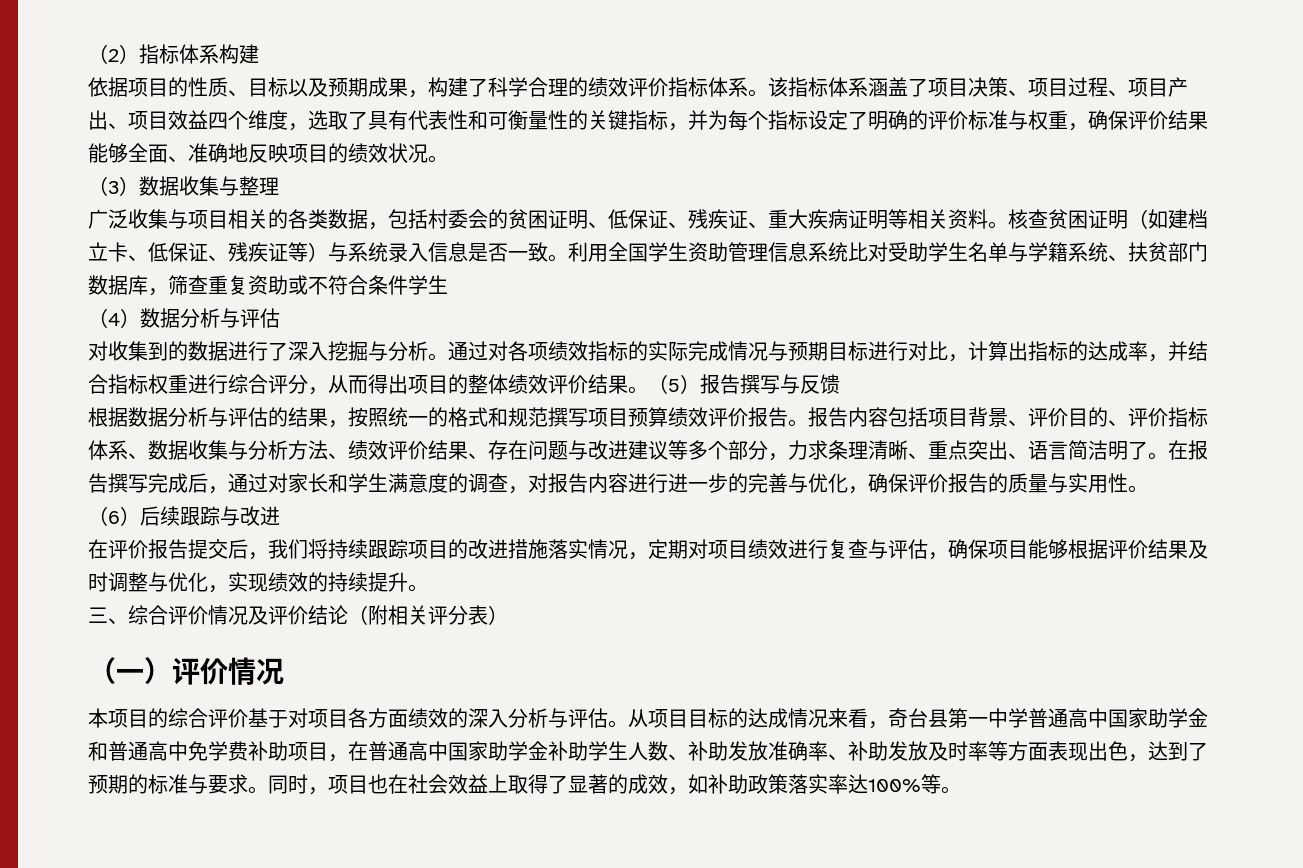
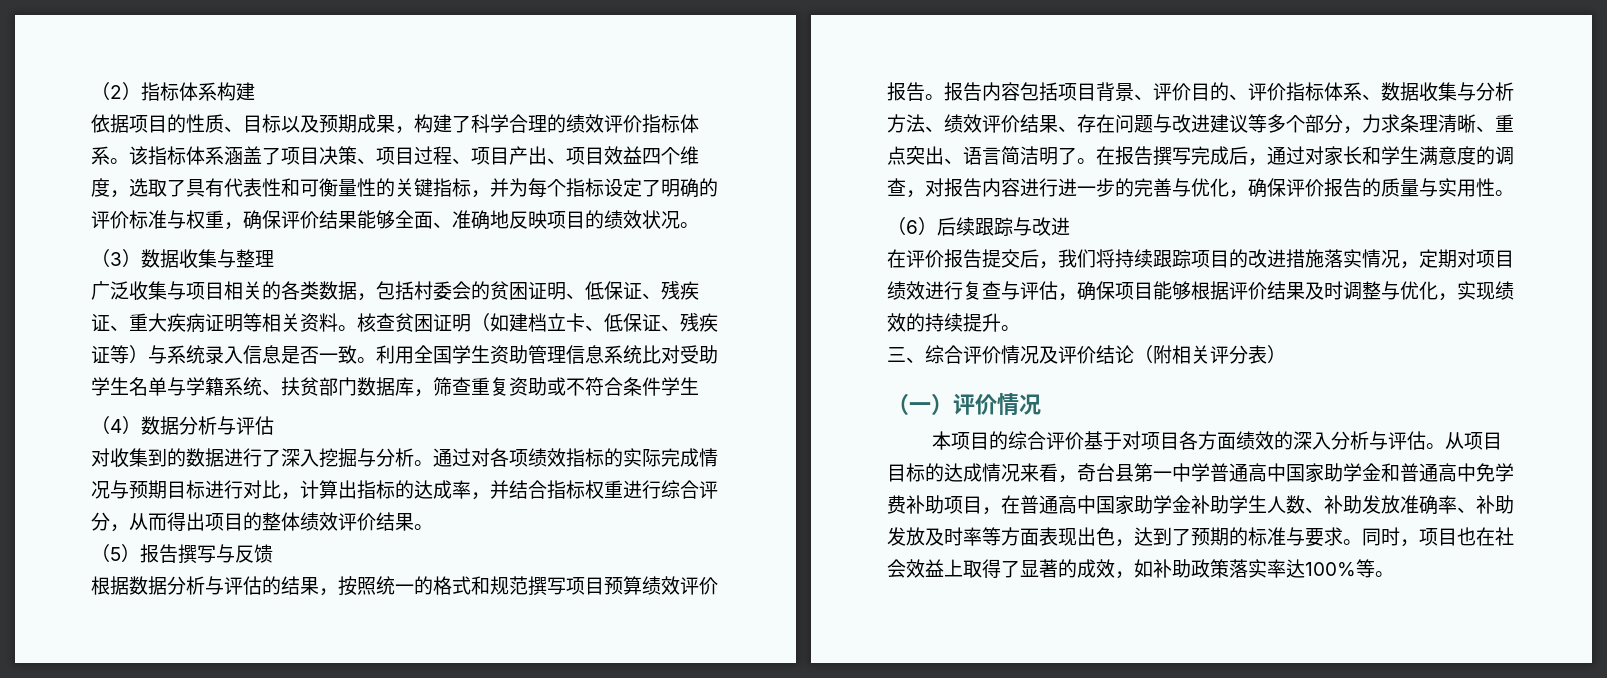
- 通过对各项绩效指标的实际完成情况与预期目标进行对比，计算出指标的达成率，并结合指标权重进行综合评分，从而得出项目的整体绩效评价结果。（5）报告撰写与反馈
+ 通过对各项绩效指标的实际完成情况与预期目标进行对比，计算出指标的达成率，并结合指标权重进行综合评分，从而得出项目的整体绩效评价结果。
+ （5）报告撰写与反馈

